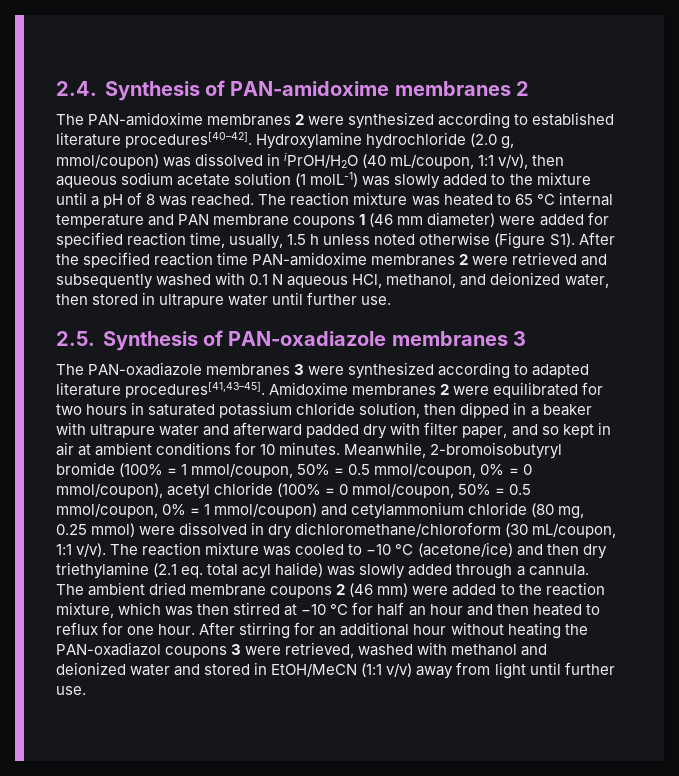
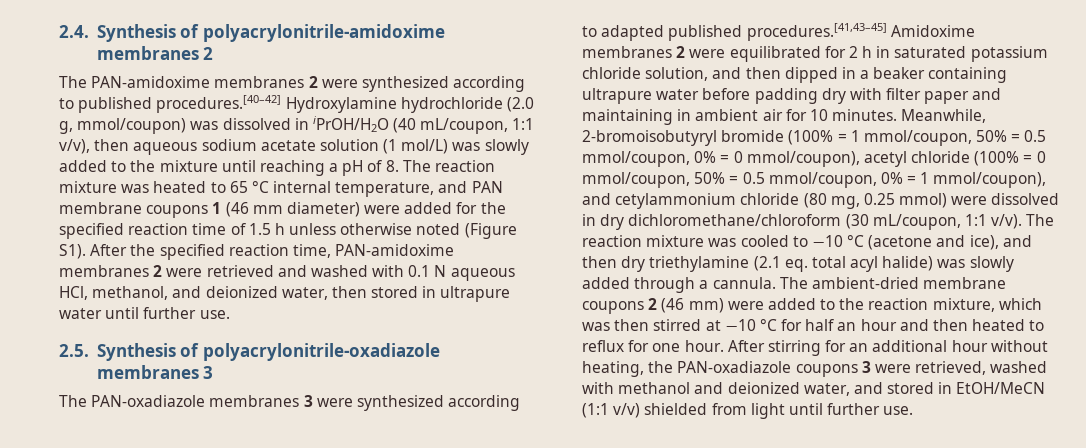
- 2.4. Synthesis of PAN-amidoxime membranes 2
+ 2.4. Synthesis of polyacrylonitrile-amidoxime membranes 2
- The PAN-amidoxime membranes 2 were synthesized according to established literature procedures[40–42]. Hydroxylamine hydrochloride (2.0 g, mmol/coupon) was dissolved in iPrOH/H2O (40 mL/coupon, 1:1 v/v), then aqueous sodium acetate solution (1 molL-1) was slowly added to the mixture until a pH of 8 was reached. The reaction mixture was heated to 65 °C internal temperature and PAN membrane coupons 1 (46 mm diameter) were added for specified reaction time, usually, 1.5 h unless noted otherwise (Figure S1). After the specified reaction time PAN-amidoxime membranes 2 were retrieved and subsequently washed with 0.1 N aqueous HCl, methanol, and deionized water, then stored in ultrapure water until further use.
+ The PAN-amidoxime membranes 2 were synthesized according to published procedures.[40–42] Hydroxylamine hydrochloride (2.0 g, mmol/coupon) was dissolved in iPrOH/H2O (40 mL/coupon, 1:1 v/v), then aqueous sodium acetate solution (1 mol/L) was slowly added to the mixture until reaching a pH of 8. The reaction mixture was heated to 65 °C internal temperature, and PAN membrane coupons 1 (46 mm diameter) were added for the specified reaction time of 1.5 h unless otherwise noted (Figure S1). After the specified reaction time, PAN-amidoxime membranes 2 were retrieved and washed with 0.1 N aqueous HCl, methanol, and deionized water, then stored in ultrapure water until further use.
- 2.5. Synthesis of PAN-oxadiazole membranes 3
+ 2.5. Synthesis of polyacrylonitrile-oxadiazole membranes 3
- The PAN-oxadiazole membranes 3 were synthesized according to adapted literature procedures[41,43–45]. Amidoxime membranes 2 were equilibrated for two hours in saturated potassium chloride solution, then dipped in a beaker with ultrapure water and afterward padded dry with filter paper, and so kept in air at ambient conditions for 10 minutes.
+ The PAN-oxadiazole membranes 3 were synthesized according to adapted published procedures.[41,43–45] Amidoxime membranes 2 were equilibrated for 2 h in saturated potassium chloride solution, and then dipped in a beaker containing ultrapure water before padding dry with filter paper and maintaining in ambient air for 10 minutes.
- Meanwhile, 2-bromoisobutyryl bromide (100% = 1 mmol/coupon, 50% = 0.5 mmol/coupon, 0% = 0 mmol/coupon), acetyl chloride (100% = 0 mmol/coupon, 50% = 0.5 mmol/coupon, 0% = 1 mmol/coupon) and cetylammonium chloride (80 mg, 0.25 mmol) were dissolved in dry dichloromethane/chloroform (30 mL/coupon, 1:1 v/v).
+ Meanwhile, 2-bromoisobutyryl bromide (100% = 1 mmol/coupon, 50% = 0.5 mmol/coupon, 0% = 0 mmol/coupon), acetyl chloride (100% = 0 mmol/coupon, 50% = 0.5 mmol/coupon, 0% = 1 mmol/coupon), and cetylammonium chloride (80 mg, 0.25 mmol) were dissolved in dry dichloromethane/chloroform (30 mL/coupon, 1:1 v/v).
- The reaction mixture was cooled to −10 °C (acetone/ice) and then dry triethylamine (2.1 eq. total acyl halide) was slowly added through a cannula.
+ The reaction mixture was cooled to −10 °C (acetone and ice), and then dry triethylamine (2.1 eq. total acyl halide) was slowly added through a cannula.
- The ambient dried membrane coupons 2 (46 mm) were added to the reaction mixture, which was then stirred at −10 °C for half an hour and then heated to reflux for one hour.
+ The ambient-dried membrane coupons 2 (46 mm) were added to the reaction mixture, which was then stirred at −10 °C for half an hour and then heated to reflux for one hour.
- After stirring for an additional hour without heating the PAN-oxadiazol coupons 3 were retrieved, washed with methanol and deionized water and stored in EtOH/MeCN (1:1 v/v) away from light until further use.
+ After stirring for an additional hour without heating, the PAN-oxadiazole coupons 3 were retrieved, washed with methanol and deionized water, and stored in EtOH/MeCN (1:1 v/v) shielded from light until further use.

